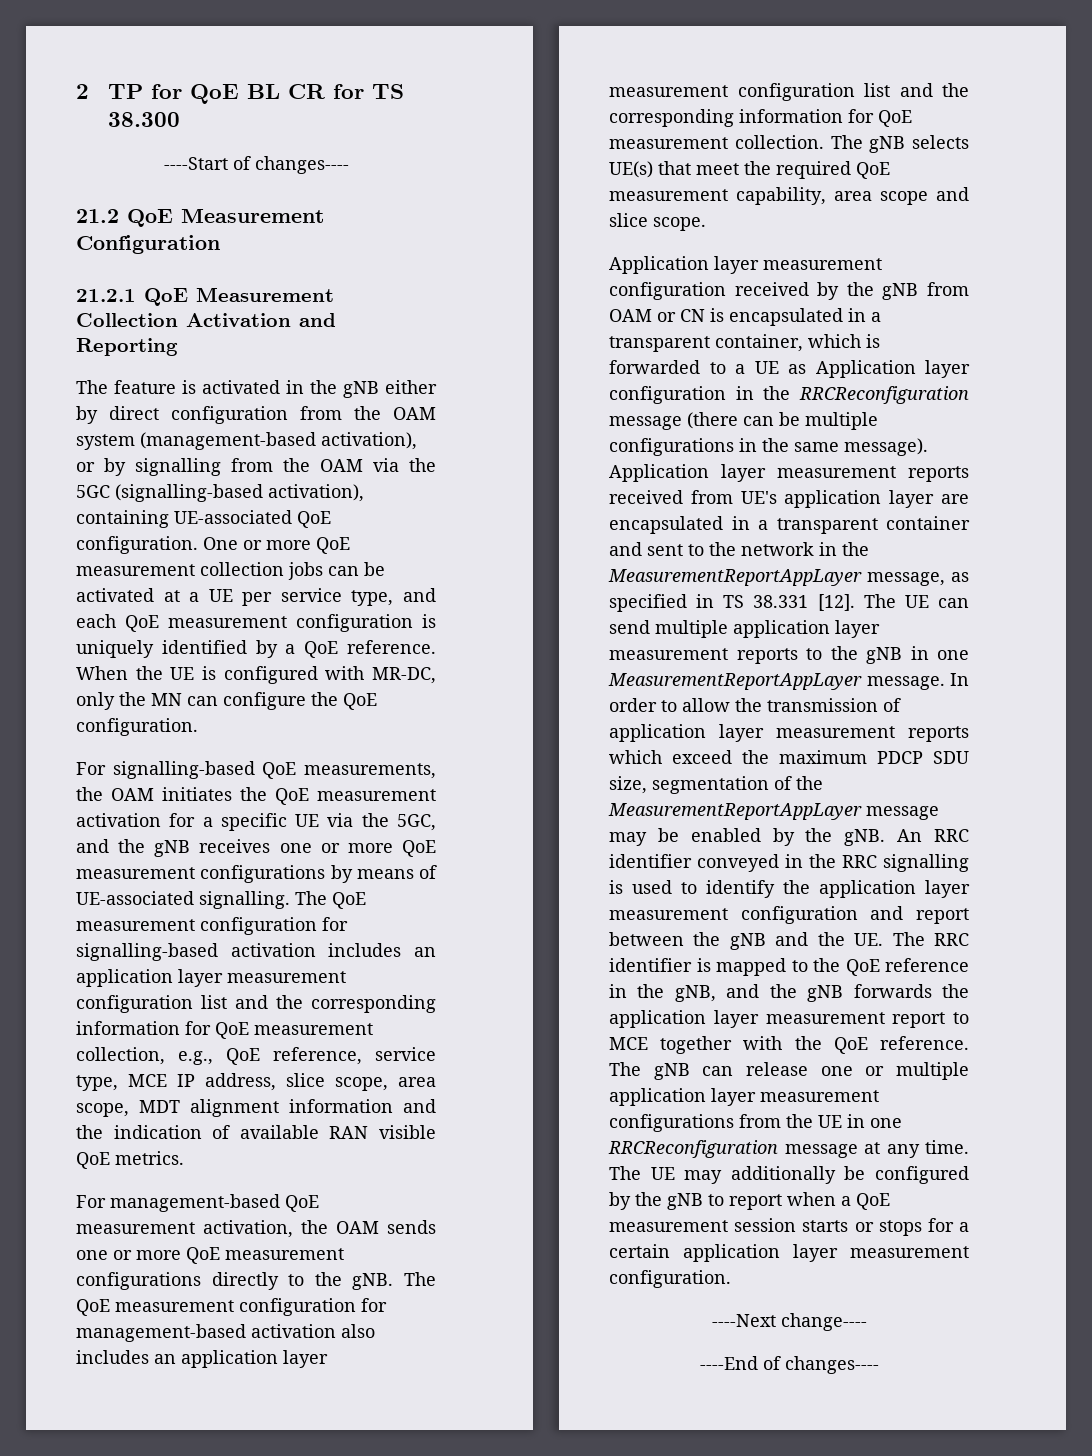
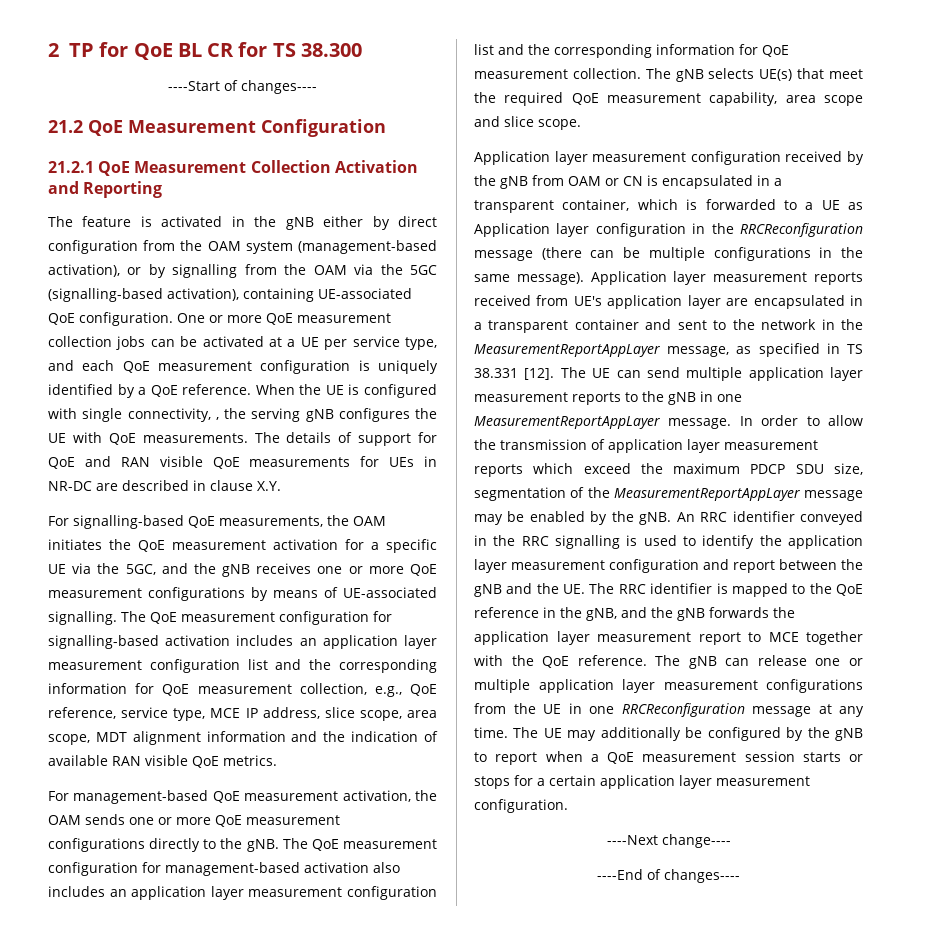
- When the UE is configured with MR-DC, only the MN can configure the QoE configuration.
+ When the UE is configured with single connectivity, , the serving gNB configures the UE with QoE measurements. The details of support for QoE and RAN visible QoE measurements for UEs in NR-DC are described in clause X.Y.

